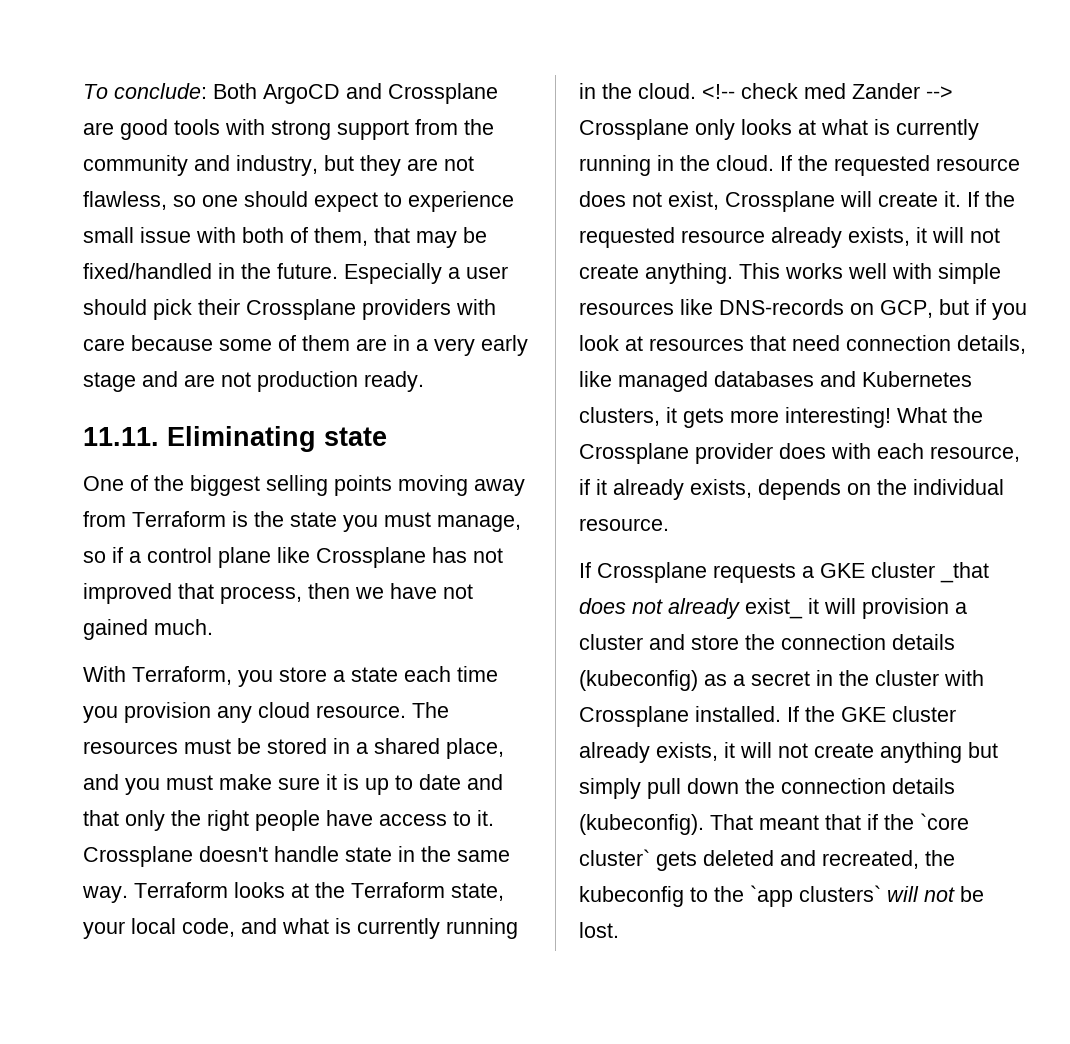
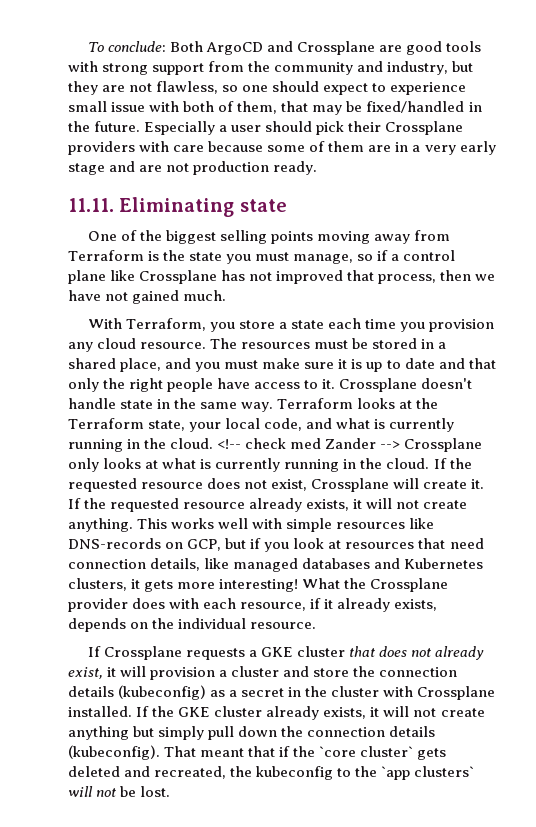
- If Crossplane requests a GKE cluster _that does not already exist_ it will provision a cluster and store the connection details (kubeconfig) as a secret in the cluster with Crossplane installed.
+ If Crossplane requests a GKE cluster that does not already exist, it will provision a cluster and store the connection details (kubeconfig) as a secret in the cluster with Crossplane installed.

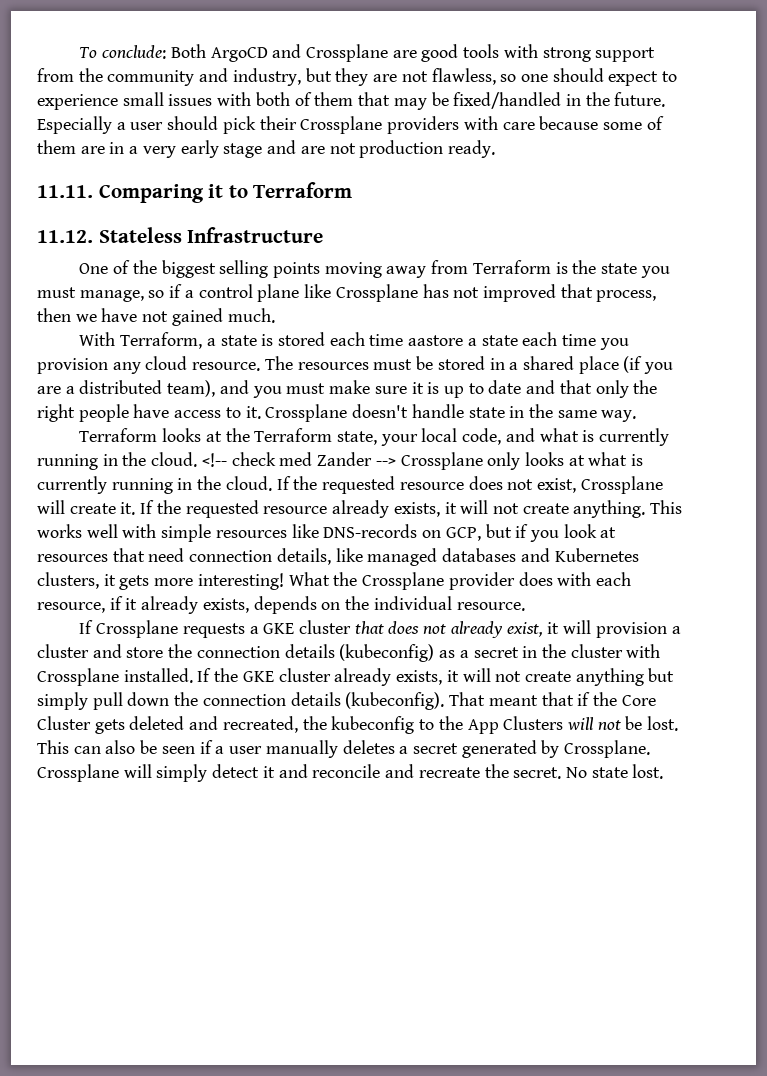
- To conclude: Both ArgoCD and Crossplane are good tools with strong support from the community and industry, but they are not flawless, so one should expect to experience small issue with both of them, that may be fixed/handled in the future.
+ To conclude: Both ArgoCD and Crossplane are good tools with strong support from the community and industry, but they are not flawless, so one should expect to experience small issues with both of them that may be fixed/handled in the future.
- 11.11. Eliminating state
+ 11.11. Comparing it to Terraform
+ 11.12. Stateless Infrastructure
- With Terraform, you store a state each time you provision any cloud resource.
+ With Terraform, a state is stored each time aastore a state each time you provision any cloud resource.
- The resources must be stored in a shared place, and you must make sure it is up to date and that only the right people have access to it.
+ The resources must be stored in a shared place (if you are a distributed team), and you must make sure it is up to date and that only the right people have access to it.
- Crossplane doesn't handle state in the same way. Terraform looks at the Terraform state, your local code, and what is currently running in the cloud.
+ Crossplane doesn't handle state in the same way.
+ Terraform looks at the Terraform state, your local code, and what is currently running in the cloud.
- That meant that if the `core cluster` gets deleted and recreated, the kubeconfig to the `app clusters` will not be lost.
+ That meant that if the Core Cluster gets deleted and recreated, the kubeconfig to the App Clusters will not be lost.
+ This can also be seen if a user manually deletes a secret generated by Crossplane. Crossplane will simply detect it and reconcile and recreate the secret. No state lost.

